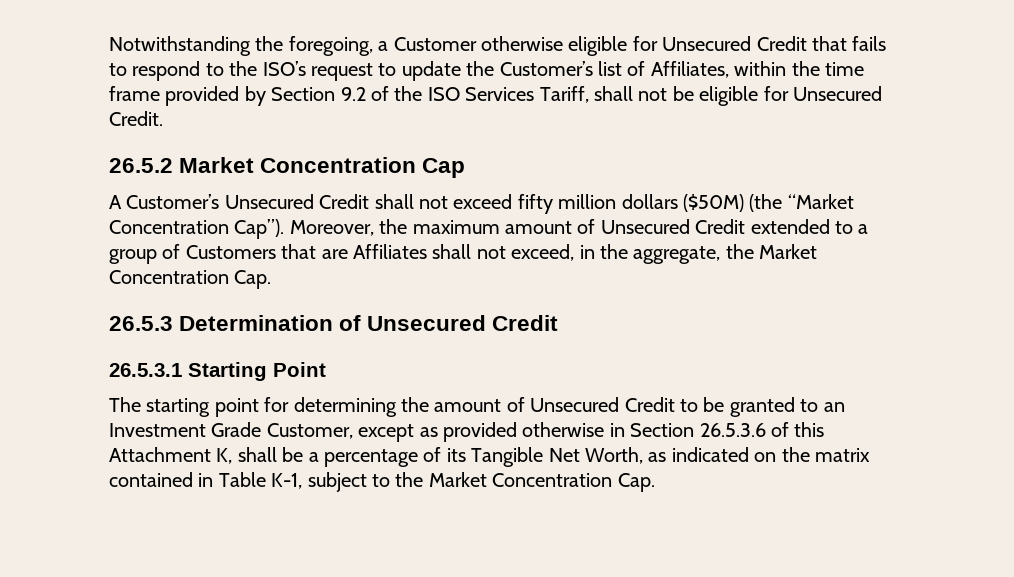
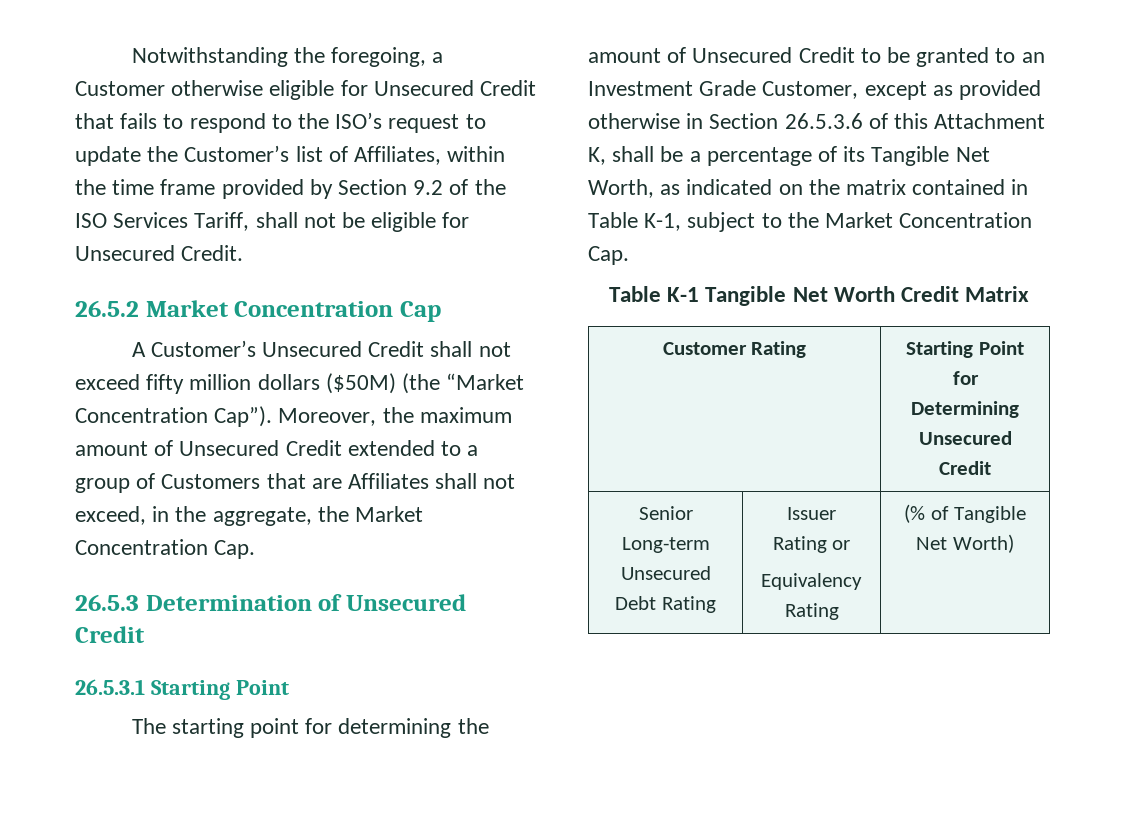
+ Table K-1 Tangible Net Worth Credit Matrix
+ Customer Rating | Starting Point for Determining Unsecured Credit
+ Senior Long-term Unsecured Debt Rating | Issuer Rating or
+ Equivalency Rating | (% of Tangible Net Worth)

